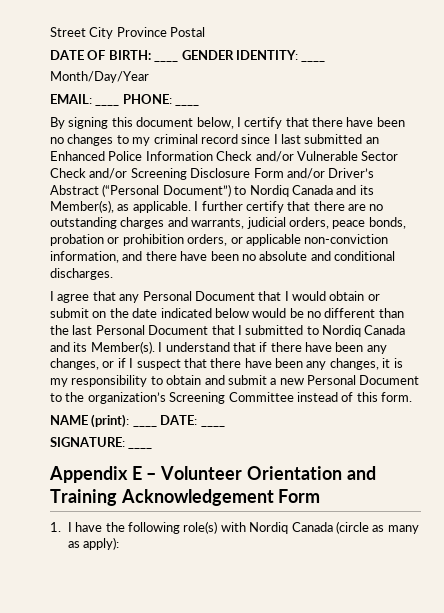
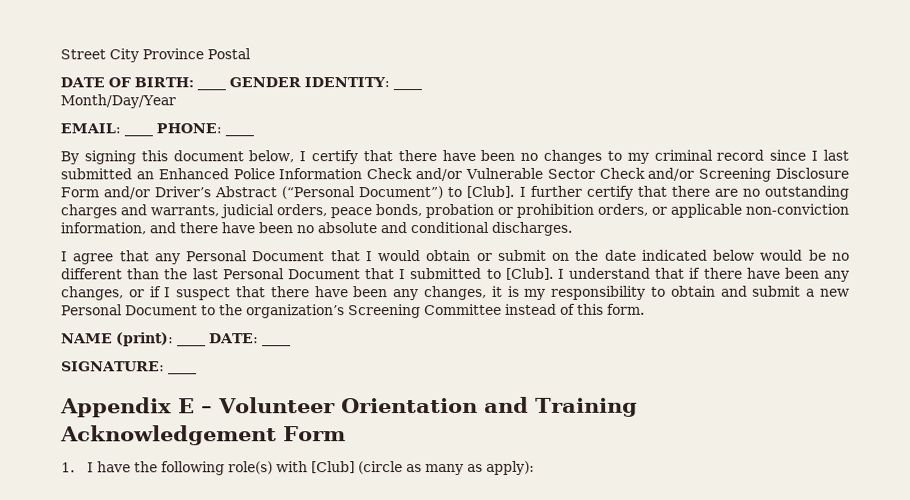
- By signing this document below, I certify that there have been no changes to my criminal record since I last submitted an Enhanced Police Information Check and/or Vulnerable Sector Check and/or Screening Disclosure Form and/or Driver’s Abstract (“Personal Document”) to Nordiq Canada and its Member(s), as applicable.
+ By signing this document below, I certify that there have been no changes to my criminal record since I last submitted an Enhanced Police Information Check and/or Vulnerable Sector Check and/or Screening Disclosure Form and/or Driver’s Abstract (“Personal Document”) to [Club].
- I agree that any Personal Document that I would obtain or submit on the date indicated below would be no different than the last Personal Document that I submitted to Nordiq Canada and its Member(s).
+ I agree that any Personal Document that I would obtain or submit on the date indicated below would be no different than the last Personal Document that I submitted to [Club].
- 1. I have the following role(s) with Nordiq Canada (circle as many as apply):
+ 1. I have the following role(s) with [Club] (circle as many as apply):

